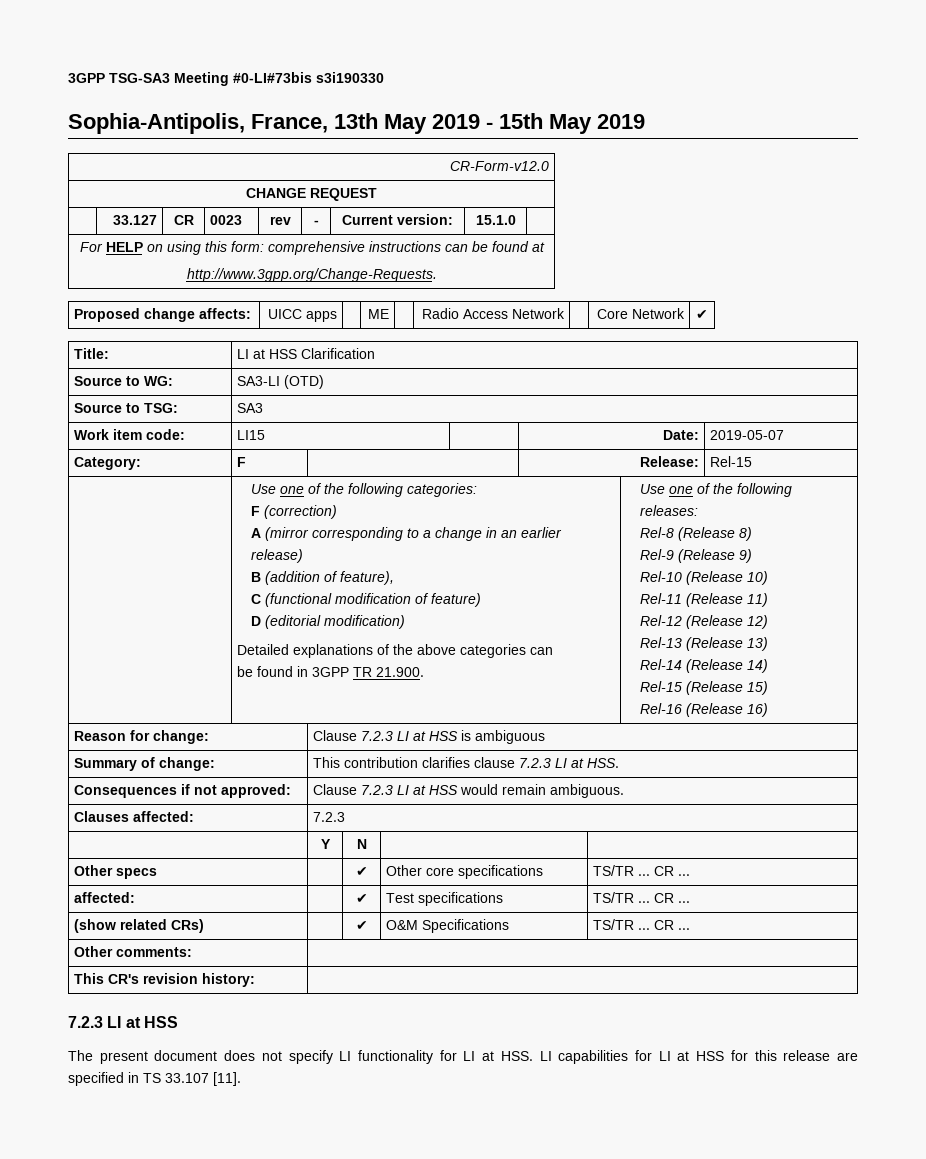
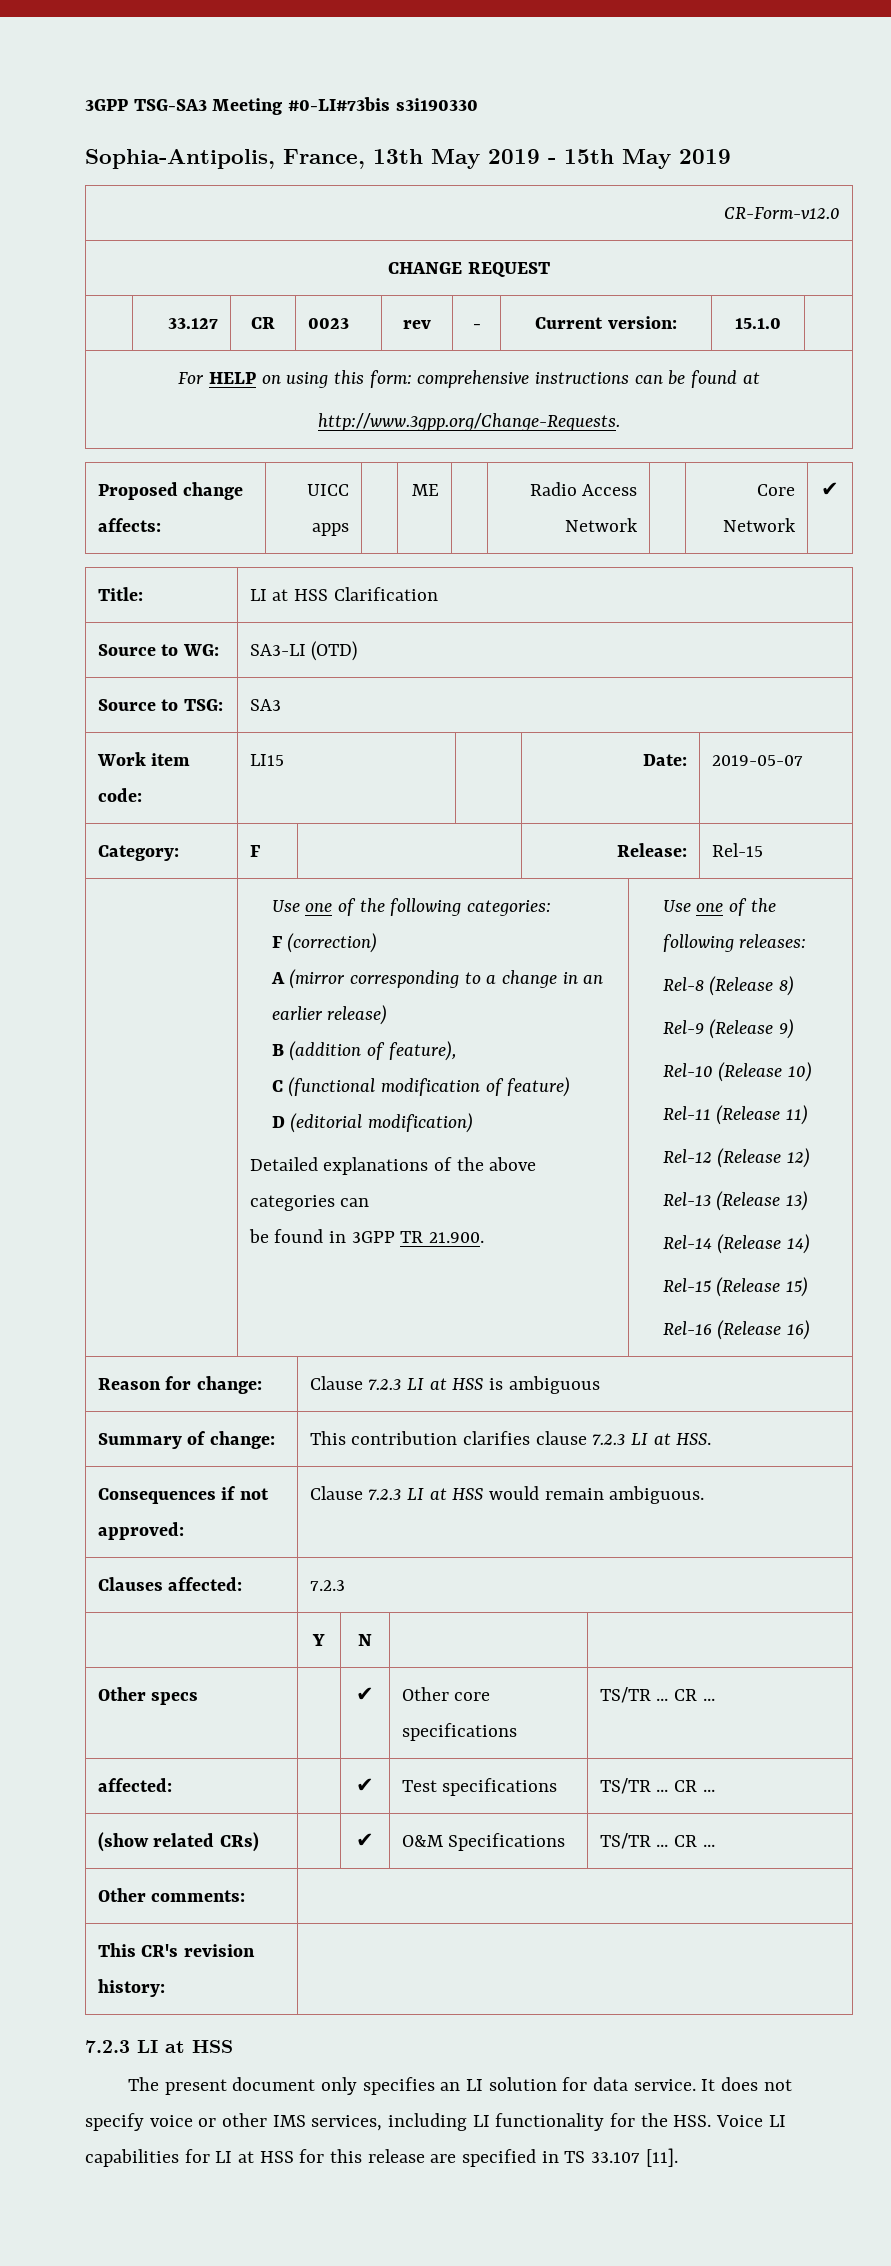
- The present document does not specify LI functionality for LI at HSS. LI capabilities for LI at HSS for this release are specified in TS 33.107 [11].
+ The present document only specifies an LI solution for data service. It does not specify voice or other IMS services, including LI functionality for the HSS. Voice LI capabilities for LI at HSS for this release are specified in TS 33.107 [11].

